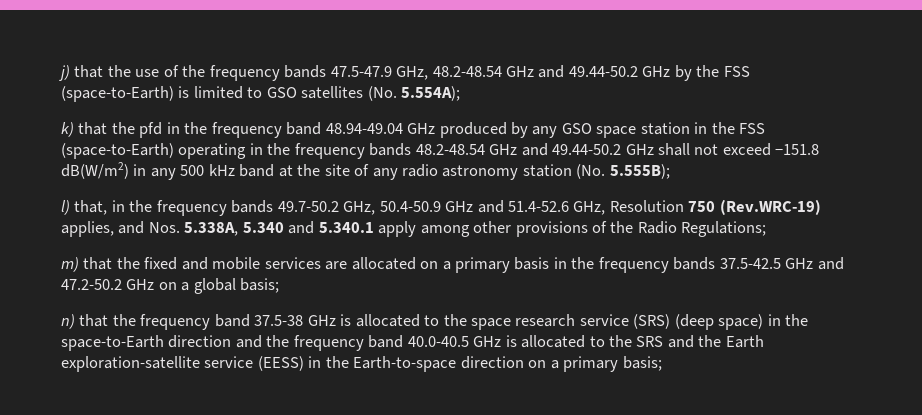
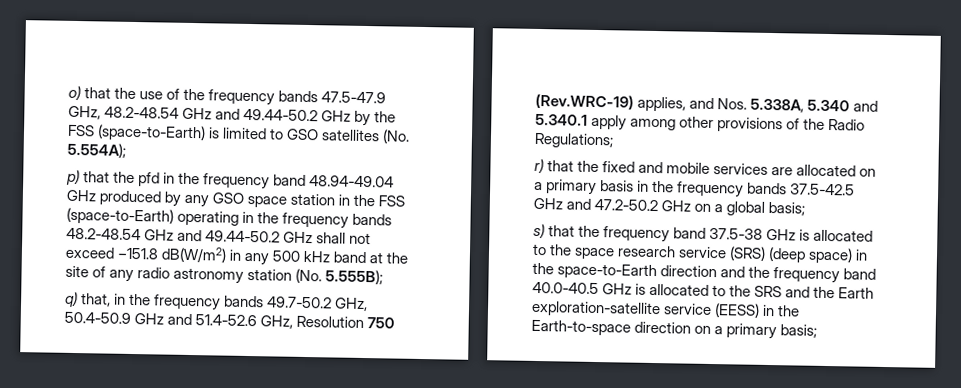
- j) that the use of the frequency bands 47.5-47.9 GHz, 48.2-48.54 GHz and 49.44-50.2 GHz by the FSS (space-to-Earth) is limited to GSO satellites (No. 5.554A);
+ o) that the use of the frequency bands 47.5-47.9 GHz, 48.2-48.54 GHz and 49.44-50.2 GHz by the FSS (space-to-Earth) is limited to GSO satellites (No. 5.554A);
- k) that the pfd in the frequency band 48.94-49.04 GHz produced by any GSO space station in the FSS (space-to-Earth) operating in the frequency bands 48.2-48.54 GHz and 49.44-50.2 GHz shall not exceed −151.8 dB(W/m2) in any 500 kHz band at the site of any radio astronomy station (No. 5.555B);
+ p) that the pfd in the frequency band 48.94-49.04 GHz produced by any GSO space station in the FSS (space-to-Earth) operating in the frequency bands 48.2-48.54 GHz and 49.44-50.2 GHz shall not exceed −151.8 dB(W/m2) in any 500 kHz band at the site of any radio astronomy station (No. 5.555B);
- l) that, in the frequency bands 49.7-50.2 GHz, 50.4-50.9 GHz and 51.4-52.6 GHz, Resolution 750 (Rev.WRC-19) applies, and Nos. 5.338A, 5.340 and 5.340.1 apply among other provisions of the Radio Regulations;
+ q) that, in the frequency bands 49.7-50.2 GHz, 50.4-50.9 GHz and 51.4-52.6 GHz, Resolution 750 (Rev.WRC-19) applies, and Nos. 5.338A, 5.340 and 5.340.1 apply among other provisions of the Radio Regulations;
- m) that the fixed and mobile services are allocated on a primary basis in the frequency bands 37.5-42.5 GHz and 47.2-50.2 GHz on a global basis;
+ r) that the fixed and mobile services are allocated on a primary basis in the frequency bands 37.5-42.5 GHz and 47.2-50.2 GHz on a global basis;
- n) that the frequency band 37.5-38 GHz is allocated to the space research service (SRS) (deep space) in the space-to-Earth direction and the frequency band 40.0-40.5 GHz is allocated to the SRS and the Earth exploration-satellite service (EESS) in the Earth-to-space direction on a primary basis;
+ s) that the frequency band 37.5-38 GHz is allocated to the space research service (SRS) (deep space) in the space-to-Earth direction and the frequency band 40.0-40.5 GHz is allocated to the SRS and the Earth exploration-satellite service (EESS) in the Earth-to-space direction on a primary basis;

